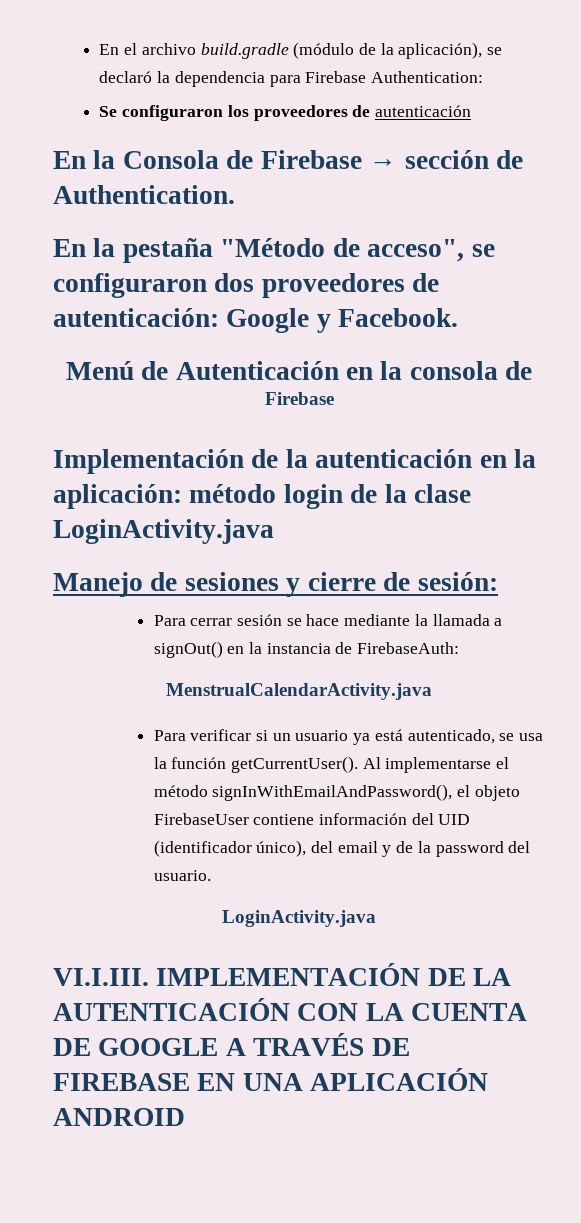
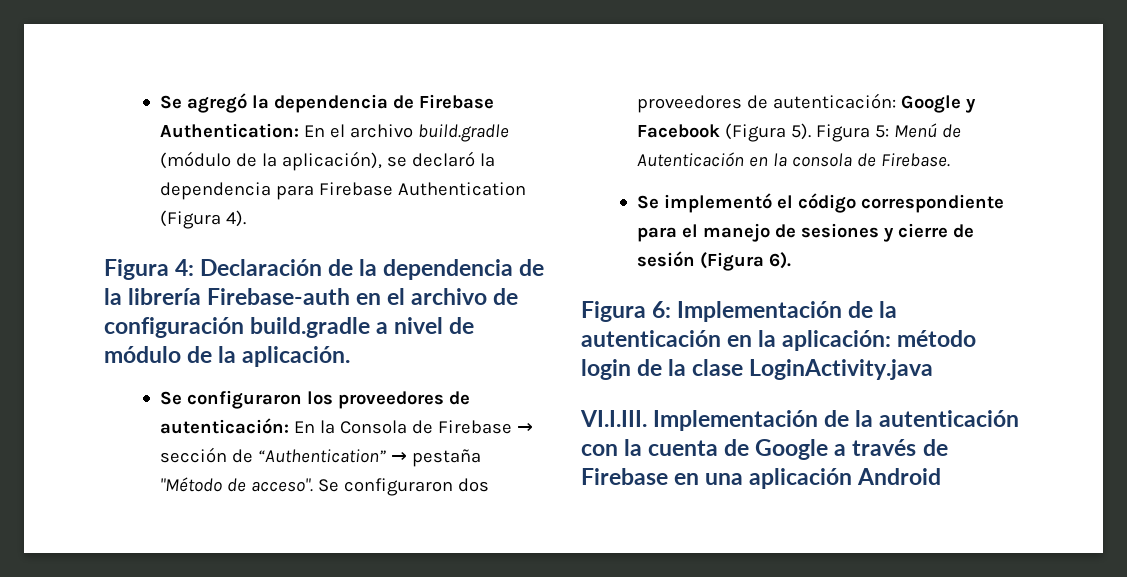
- En el archivo build.gradle (módulo de la aplicación), se declaró la dependencia para Firebase Authentication:
+ Se agregó la dependencia de Firebase Authentication: En el archivo build.gradle (módulo de la aplicación), se declaró la dependencia para Firebase Authentication (Figura 4).
+ Figura 4: Declaración de la dependencia de la librería Firebase-auth en el archivo de configuración build.gradle a nivel de módulo de la aplicación.
- Se configuraron los proveedores de autenticación
- En la Consola de Firebase → sección de Authentication.
- En la pestaña "Método de acceso", se configuraron dos proveedores de autenticación: Google y Facebook.
- Menú de Autenticación en la consola de Firebase
- Implementación de la autenticación en la aplicación: método login de la clase LoginActivity.java
+ Se configuraron los proveedores de autenticación: En la Consola de Firebase → sección de “Authentication” → pestaña "Método de acceso". Se configuraron dos proveedores de autenticación: Google y Facebook (Figura 5). Figura 5: Menú de Autenticación en la consola de Firebase.
+ Se implementó el código correspondiente para el manejo de sesiones y cierre de sesión (Figura 6).
+ Figura 6: Implementación de la autenticación en la aplicación: método login de la clase LoginActivity.java
- Manejo de sesiones y cierre de sesión:
- Para cerrar sesión se hace mediante la llamada a signOut() en la instancia de FirebaseAuth:
- MenstrualCalendarActivity.java
- Para verificar si un usuario ya está autenticado, se usa la función getCurrentUser(). Al implementarse el método signInWithEmailAndPassword(), el objeto FirebaseUser contiene información del UID (identificador único), del email y de la password del usuario.
- LoginActivity.java
- VI.I.III. IMPLEMENTACIÓN DE LA AUTENTICACIÓN CON LA CUENTA DE GOOGLE A TRAVÉS DE FIREBASE EN UNA APLICACIÓN ANDROID
+ VI.I.III. Implementación de la autenticación con la cuenta de Google a través de Firebase en una aplicación Android

